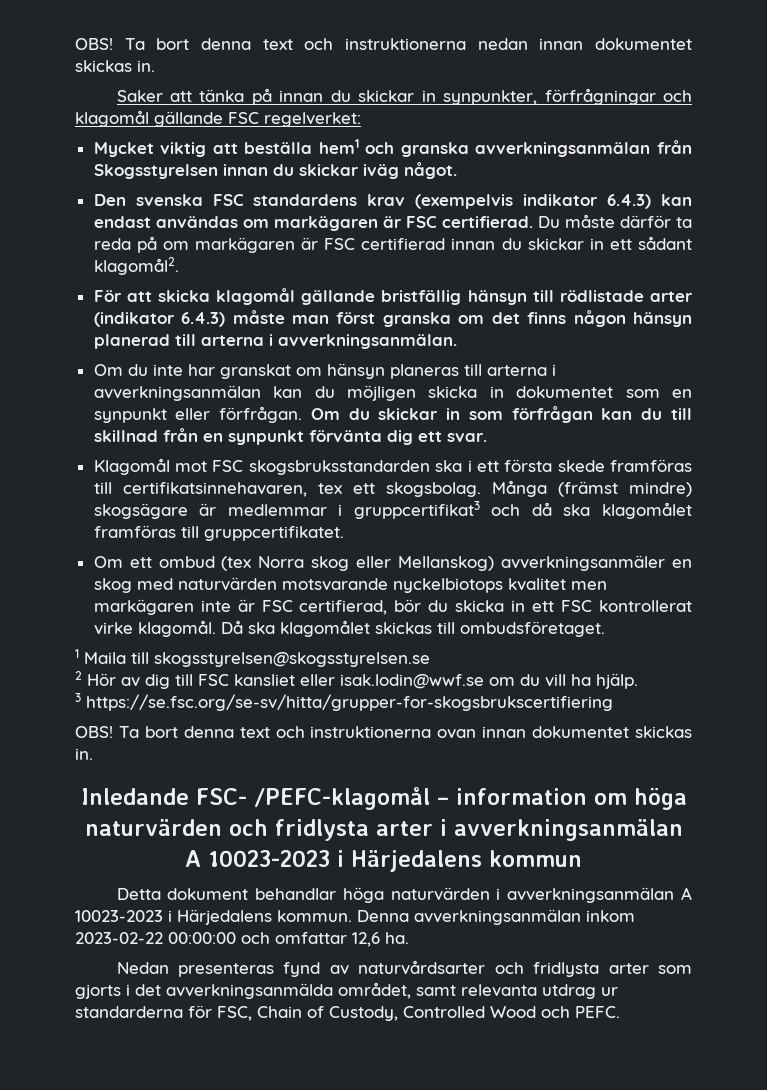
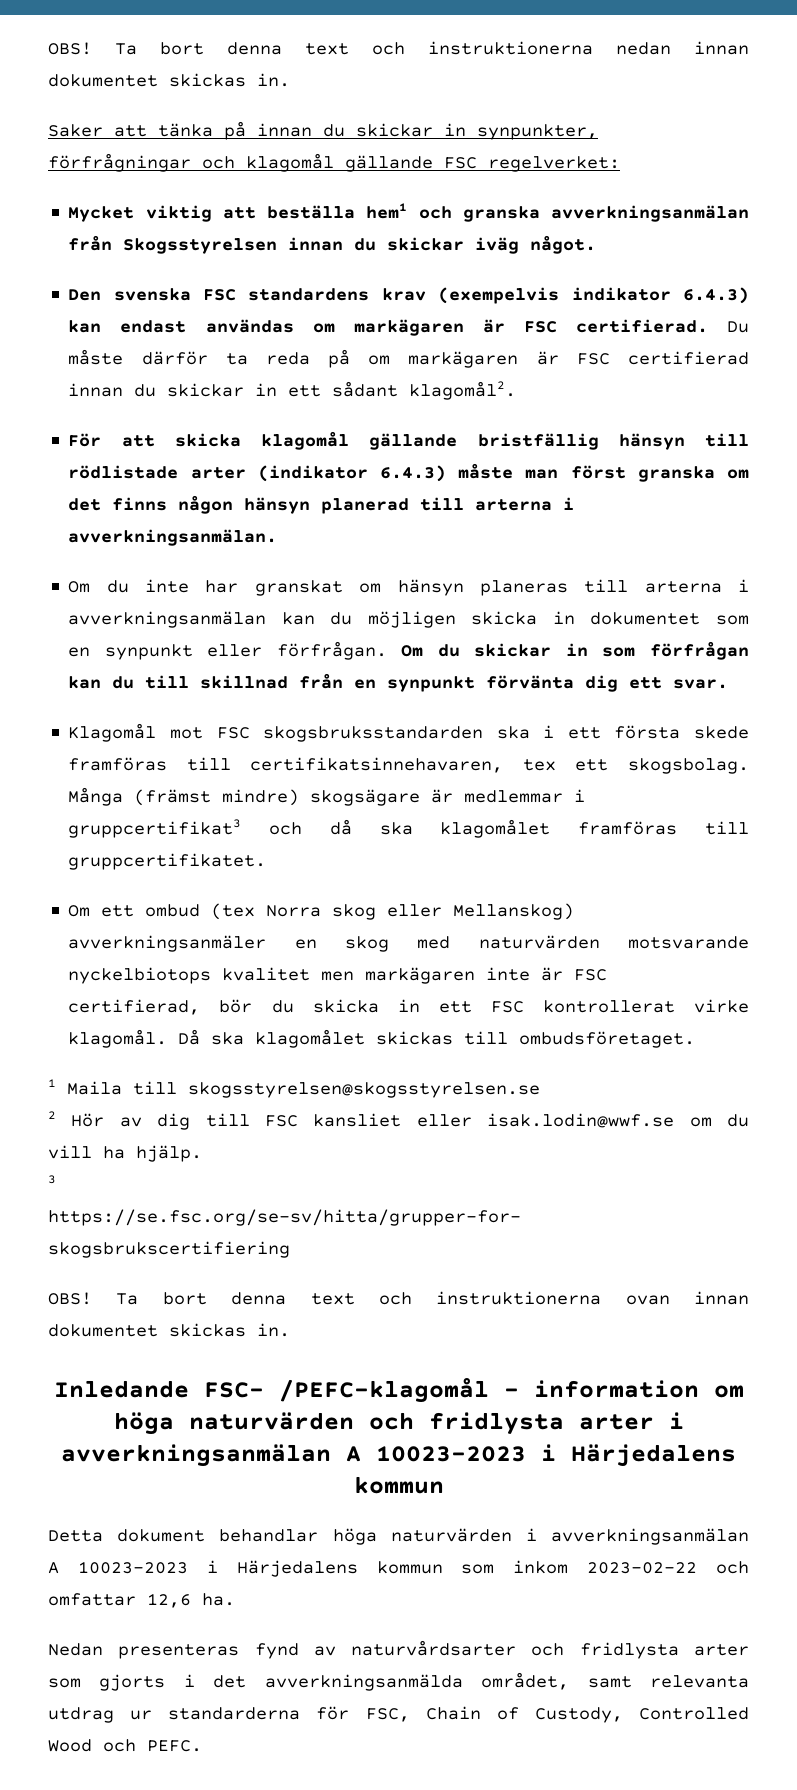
- Detta dokument behandlar höga naturvärden i avverkningsanmälan A 10023-2023 i Härjedalens kommun. Denna avverkningsanmälan inkom 2023-02-22 00:00:00 och omfattar 12,6 ha.
+ Detta dokument behandlar höga naturvärden i avverkningsanmälan A 10023-2023 i Härjedalens kommun som inkom 2023-02-22 och omfattar 12,6 ha.

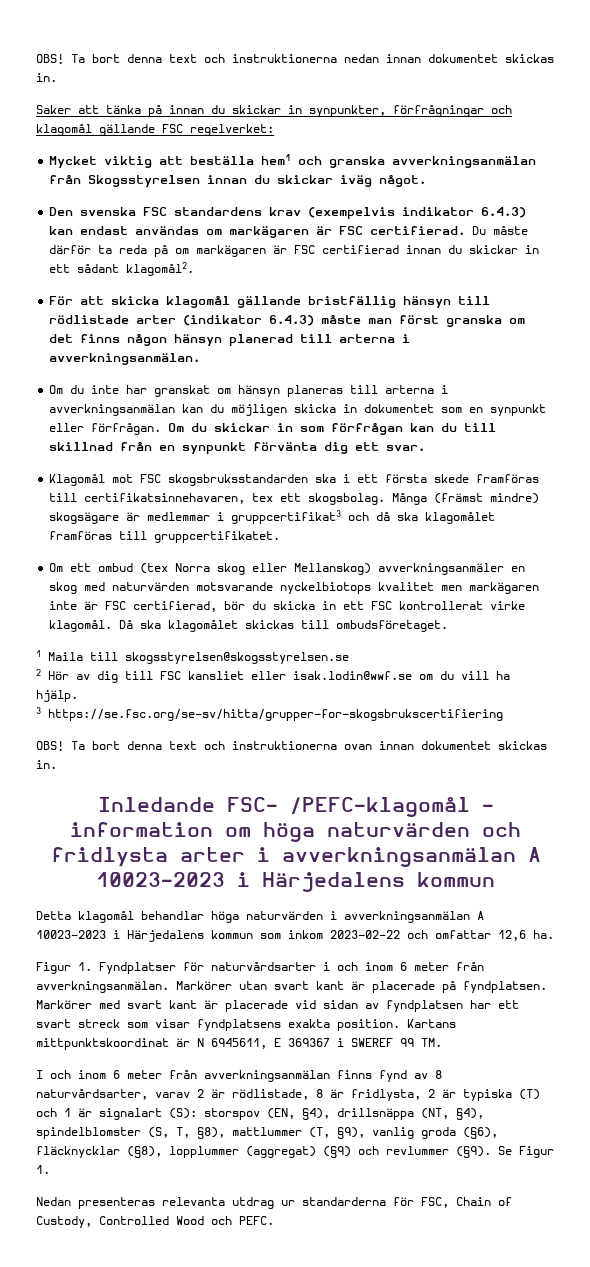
- Detta dokument behandlar höga naturvärden i avverkningsanmälan A 10023-2023 i Härjedalens kommun som inkom 2023-02-22 och omfattar 12,6 ha.
+ Detta klagomål behandlar höga naturvärden i avverkningsanmälan A 10023-2023 i Härjedalens kommun som inkom 2023-02-22 och omfattar 12,6 ha.
- Nedan presenteras fynd av naturvårdsarter och fridlysta arter som gjorts i det avverkningsanmälda området, samt relevanta utdrag ur standarderna för FSC, Chain of Custody, Controlled Wood och PEFC.
+ Figur 1. Fyndplatser för naturvårdsarter i och inom 6 meter från avverkningsanmälan. Markörer utan svart kant är placerade på fyndplatsen. Markörer med svart kant är placerade vid sidan av fyndplatsen har ett svart streck som visar fyndplatsens exakta position. Kartans mittpunktskoordinat är N 6945611, E 369367 i SWEREF 99 TM.
+ I och inom 6 meter från avverkningsanmälan finns fynd av 8 naturvårdsarter, varav 2 är rödlistade, 8 är fridlysta, 2 är typiska (T) och 1 är signalart (S): storspov (EN, §4), drillsnäppa (NT, §4), spindelblomster (S, T, §8), mattlummer (T, §9), vanlig groda (§6), fläcknycklar (§8), lopplummer (aggregat) (§9) och revlummer (§9). Se Figur 1.
+ Nedan presenteras relevanta utdrag ur standarderna för FSC, Chain of Custody, Controlled Wood och PEFC.

